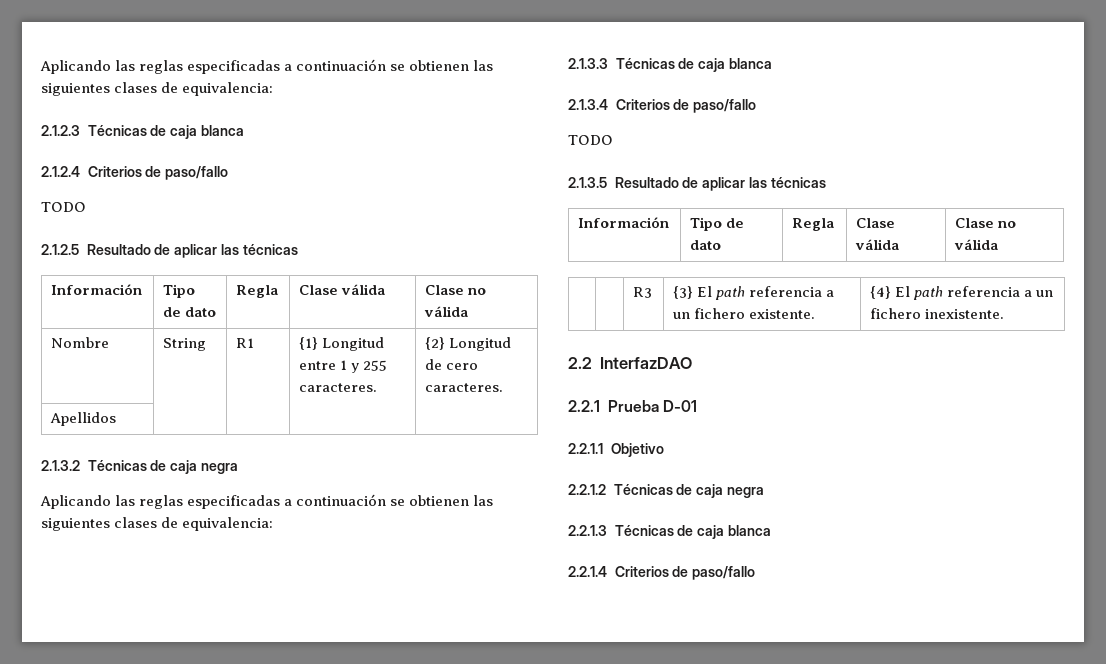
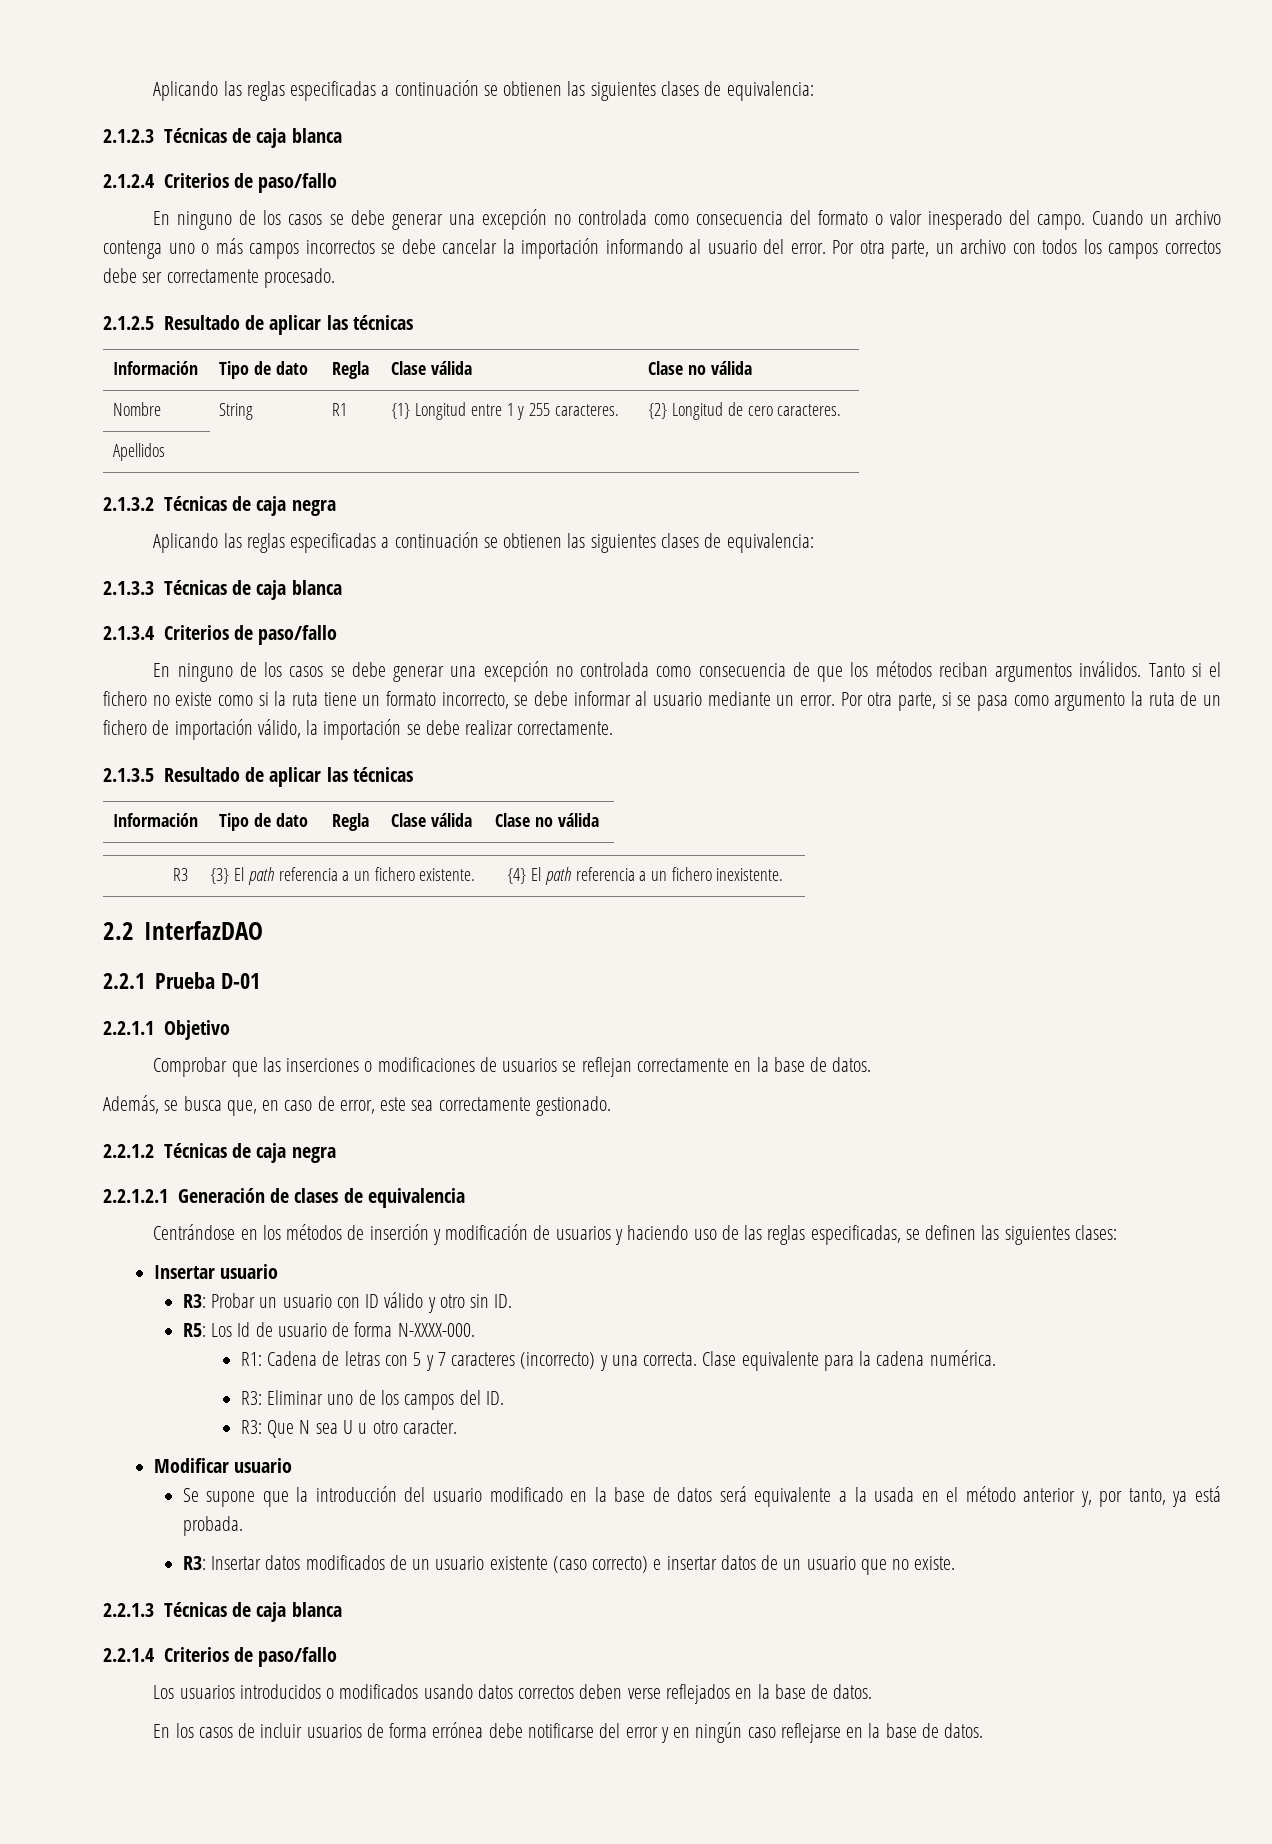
  2.1.2.4 Criterios de paso/fallo
- TODO
+ En ninguno de los casos se debe generar una excepción no controlada como consecuencia del formato o valor inesperado del campo. Cuando un archivo contenga uno o más campos incorrectos se debe cancelar la importación informando al usuario del error. Por otra parte, un archivo con todos los campos correctos debe ser correctamente procesado.
  2.1.3.4 Criterios de paso/fallo
- TODO
+ En ninguno de los casos se debe generar una excepción no controlada como consecuencia de que los métodos reciban argumentos inválidos. Tanto si el fichero no existe como si la ruta tiene un formato incorrecto, se debe informar al usuario mediante un error. Por otra parte, si se pasa como argumento la ruta de un fichero de importación válido, la importación se debe realizar correctamente.
+ Comprobar que las inserciones o modificaciones de usuarios se reflejan correctamente en la base de datos.
+ Además, se busca que, en caso de error, este sea correctamente gestionado.
+ 2.2.1.2.1 Generación de clases de equivalencia
+ Centrándose en los métodos de inserción y modificación de usuarios y haciendo uso de las reglas especificadas, se definen las siguientes clases:
+ Insertar usuario
+ R3: Probar un usuario con ID válido y otro sin ID.
+ R5: Los Id de usuario de forma N-XXXX-000.
+ R1: Cadena de letras con 5 y 7 caracteres (incorrecto) y una correcta. Clase equivalente para la cadena numérica.
+ R3: Eliminar uno de los campos del ID.
+ R3: Que N sea U u otro caracter.
+ Modificar usuario
+ Se supone que la introducción del usuario modificado en la base de datos será equivalente a la usada en el método anterior y, por tanto, ya está probada.
+ R3: Insertar datos modificados de un usuario existente (caso correcto) e insertar datos de un usuario que no existe.
+ Los usuarios introducidos o modificados usando datos correctos deben verse reflejados en la base de datos.
+ En los casos de incluir usuarios de forma errónea debe notificarse del error y en ningún caso reflejarse en la base de datos.

